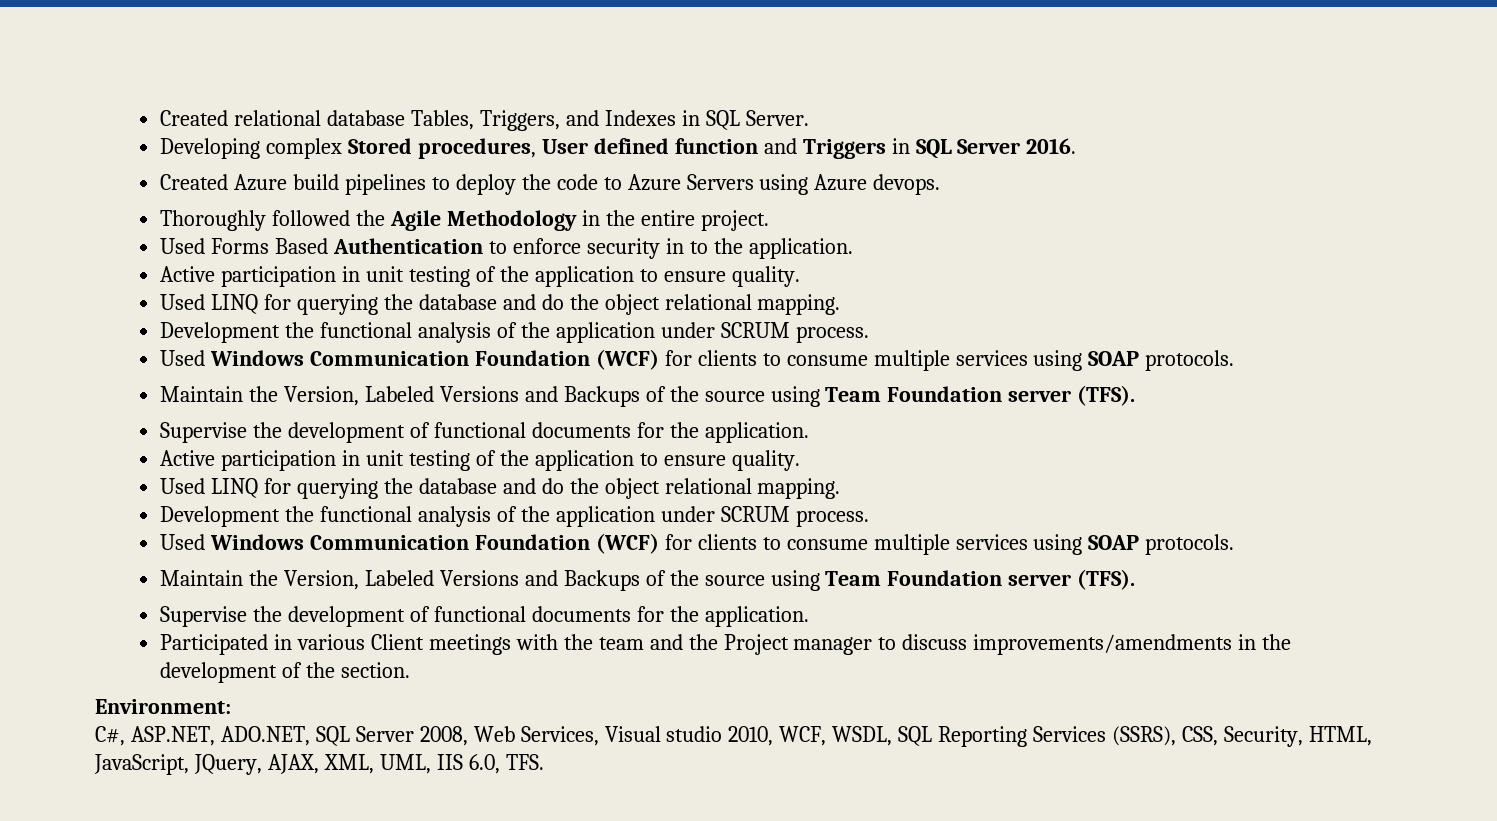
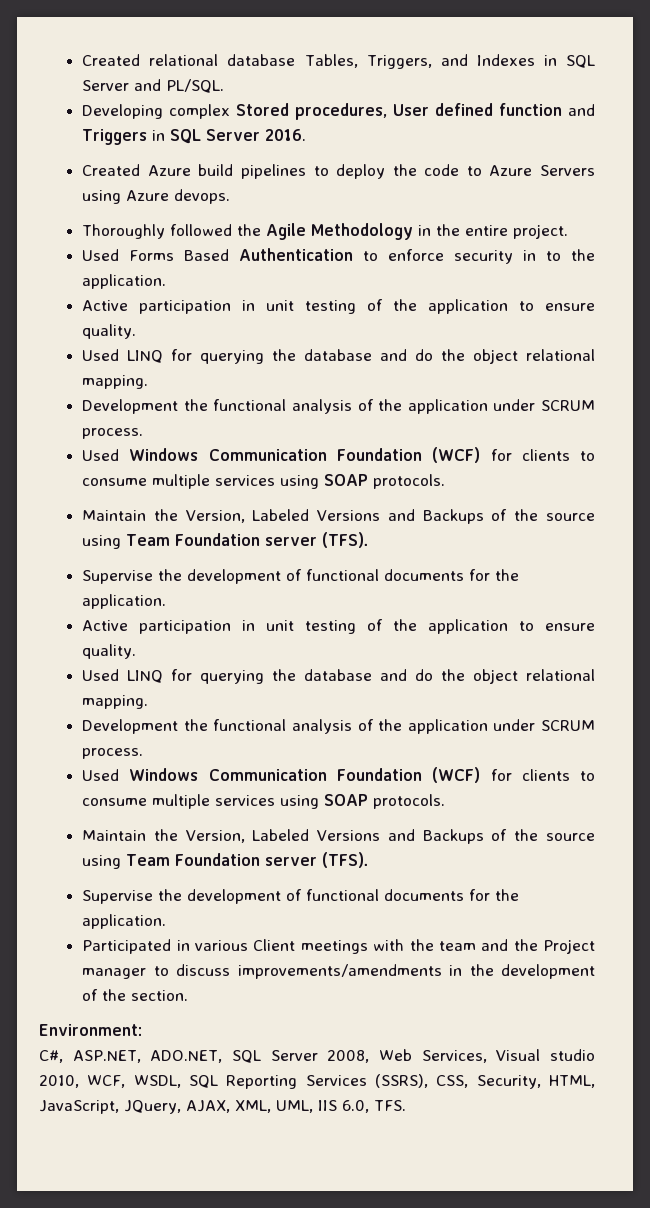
- Created relational database Tables, Triggers, and Indexes in SQL Server.
+ Created relational database Tables, Triggers, and Indexes in SQL Server and PL/SQL.

